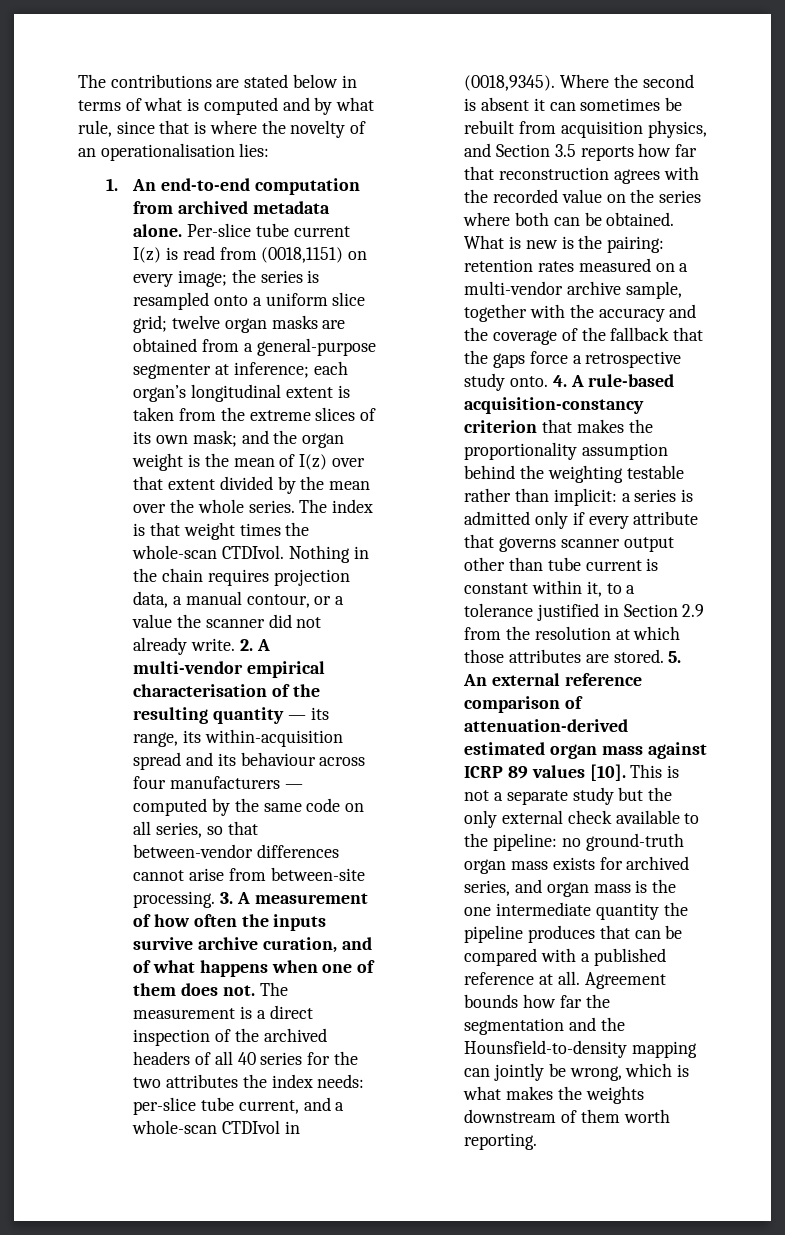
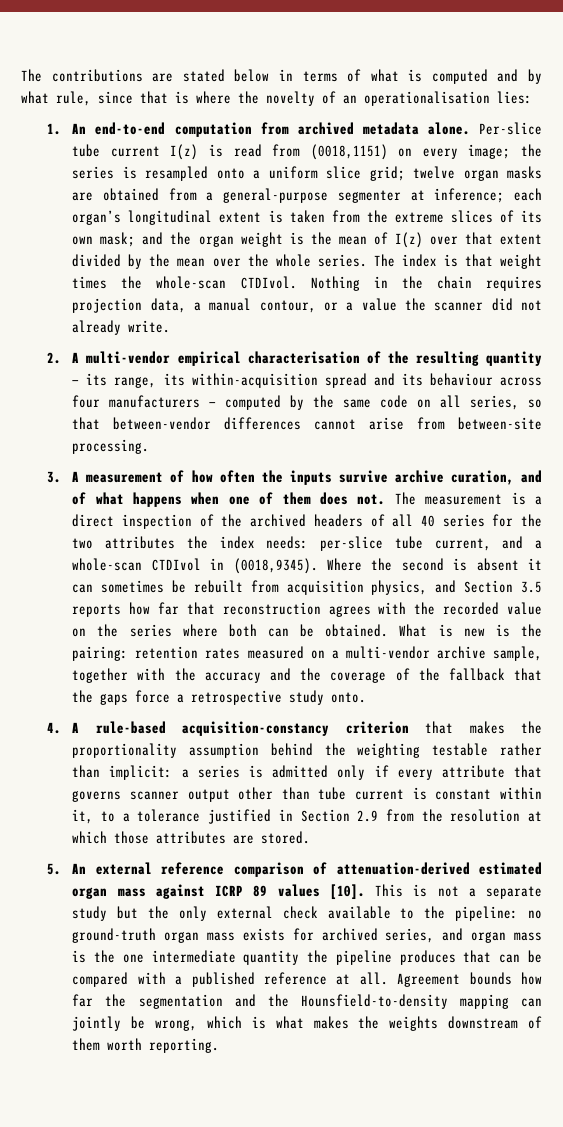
- Nothing in the chain requires projection data, a manual contour, or a value the scanner did not already write. 2. A multi-vendor empirical characterisation of the resulting quantity — its range, its within-acquisition spread and its behaviour across four manufacturers — computed by the same code on all series, so that between-vendor differences cannot arise from between-site processing. 3. A measurement of how often the inputs survive archive curation, and of what happens when one of them does not.
+ Nothing in the chain requires projection data, a manual contour, or a value the scanner did not already write.
+ 2. A multi-vendor empirical characterisation of the resulting quantity — its range, its within-acquisition spread and its behaviour across four manufacturers — computed by the same code on all series, so that between-vendor differences cannot arise from between-site processing.
+ 3. A measurement of how often the inputs survive archive curation, and of what happens when one of them does not.
- retention rates measured on a multi-vendor archive sample, together with the accuracy and the coverage of the fallback that the gaps force a retrospective study onto. 4. A rule-based acquisition-constancy criterion that makes the proportionality assumption behind the weighting testable rather than implicit:
+ retention rates measured on a multi-vendor archive sample, together with the accuracy and the coverage of the fallback that the gaps force a retrospective study onto.
+ 4. A rule-based acquisition-constancy criterion that makes the proportionality assumption behind the weighting testable rather than implicit:
- a series is admitted only if every attribute that governs scanner output other than tube current is constant within it, to a tolerance justified in Section 2.9 from the resolution at which those attributes are stored. 5. An external reference comparison of attenuation-derived estimated organ mass against ICRP 89 values [10].
+ a series is admitted only if every attribute that governs scanner output other than tube current is constant within it, to a tolerance justified in Section 2.9 from the resolution at which those attributes are stored.
+ 5. An external reference comparison of attenuation-derived estimated organ mass against ICRP 89 values [10].

